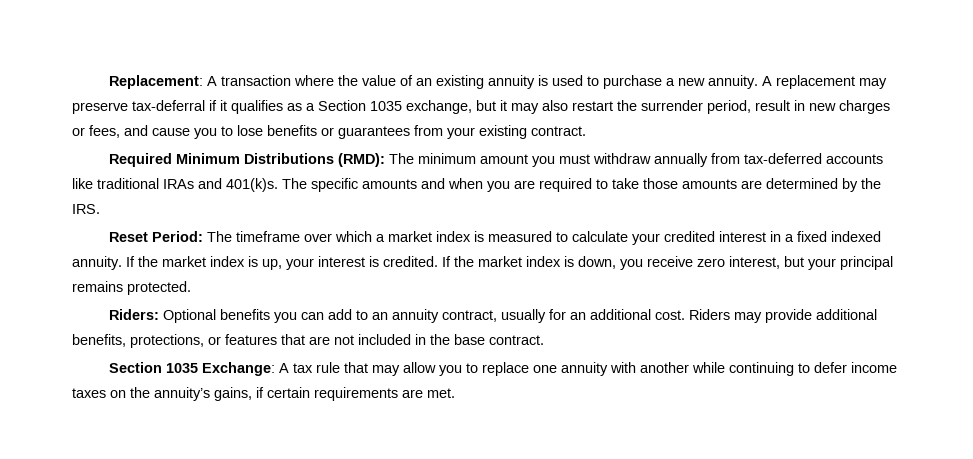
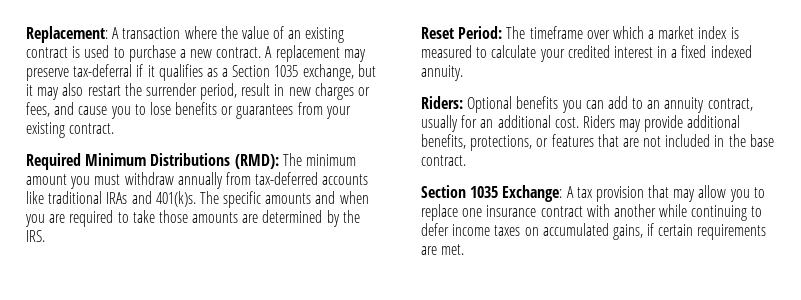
- Replacement: A transaction where the value of an existing annuity is used to purchase a new annuity.
+ Replacement: A transaction where the value of an existing contract is used to purchase a new contract.
- If the market index is up, your interest is credited. If the market index is down, you receive zero interest, but your principal remains protected.
- Section 1035 Exchange: A tax rule that may allow you to replace one annuity with another while continuing to defer income taxes on the annuity’s gains, if certain requirements are met.
+ Section 1035 Exchange: A tax provision that may allow you to replace one insurance contract with another while continuing to defer income taxes on accumulated gains, if certain requirements are met.

